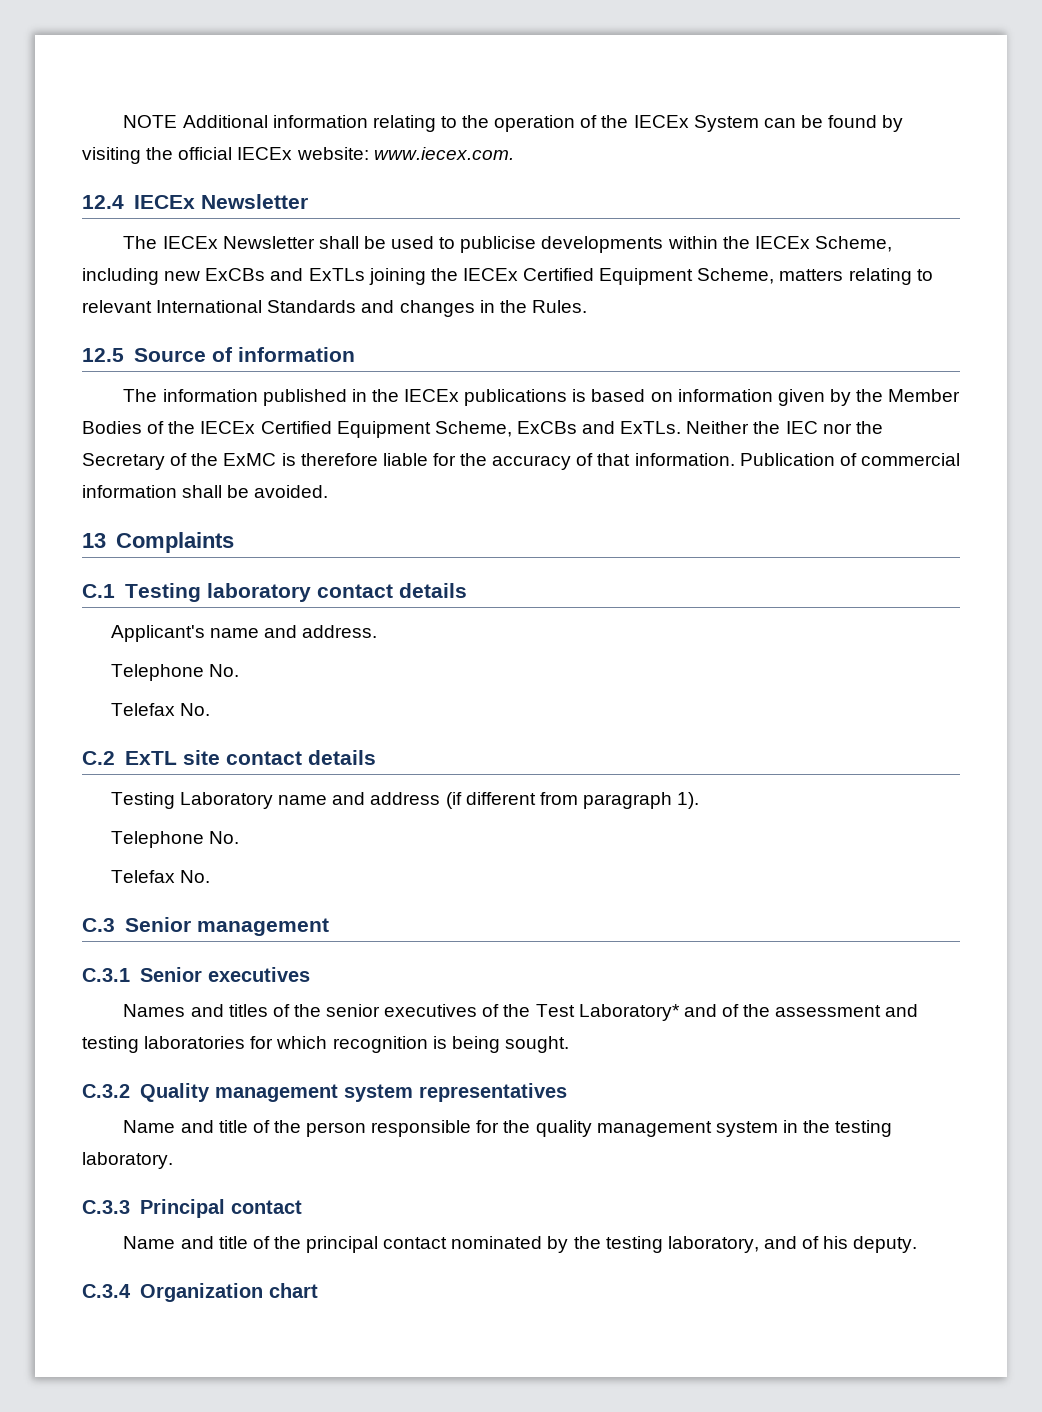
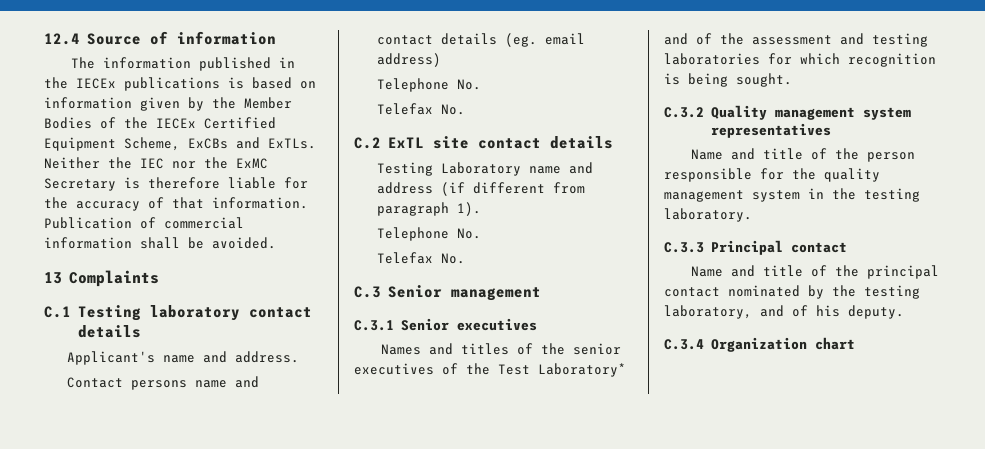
- NOTE Additional information relating to the operation of the IECEx System can be found by visiting the official IECEx website: www.iecex.com.
- 12.4 IECEx Newsletter
- The IECEx Newsletter shall be used to publicise developments within the IECEx Scheme, including new ExCBs and ExTLs joining the IECEx Certified Equipment Scheme, matters relating to relevant International Standards and changes in the Rules.
- 12.5 Source of information
+ 12.4 Source of information
- Neither the IEC nor the Secretary of the ExMC is therefore liable for the accuracy of that information.
+ Neither the IEC nor the ExMC Secretary is therefore liable for the accuracy of that information.
+ Contact persons name and contact details (eg. email address)

